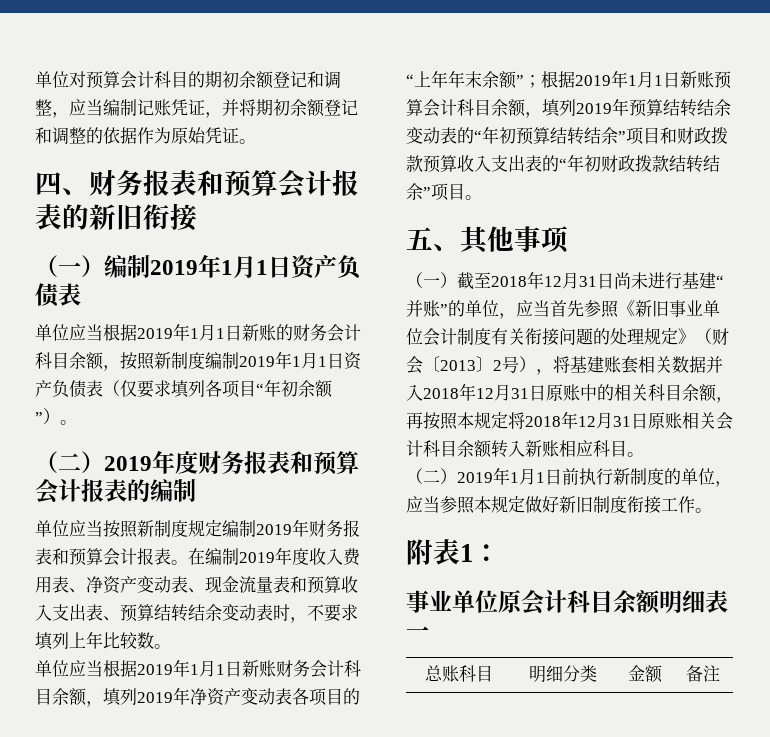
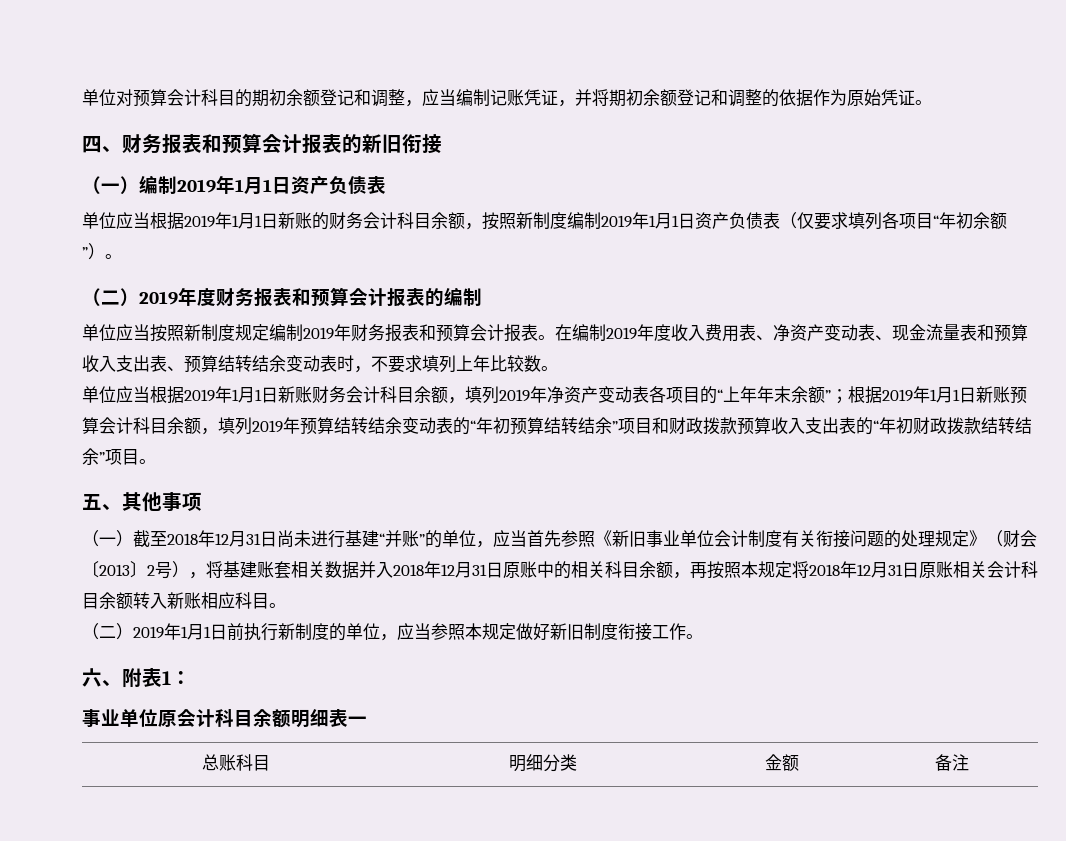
- 附表1：
+ 六、附表1：

